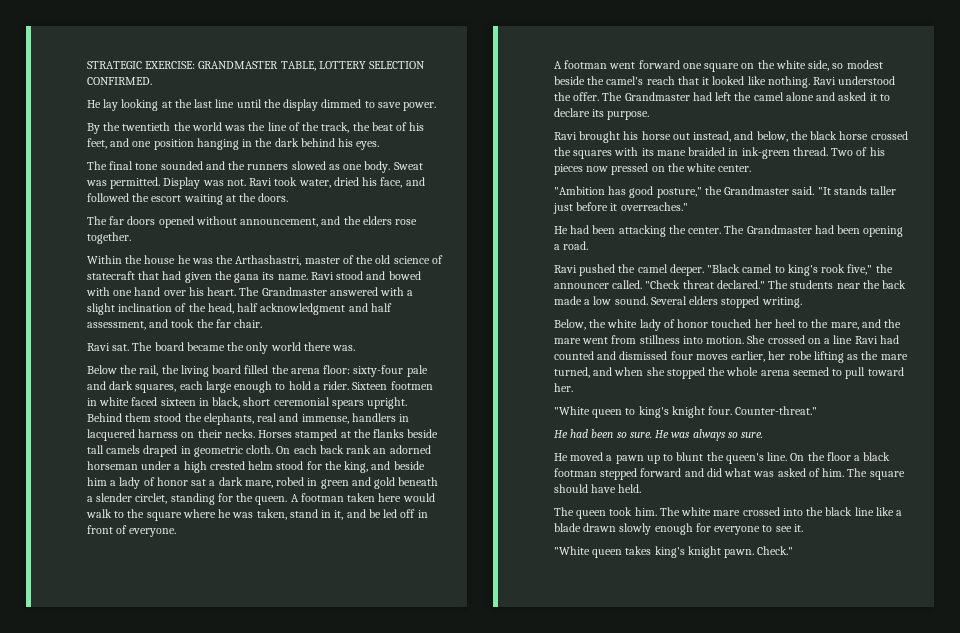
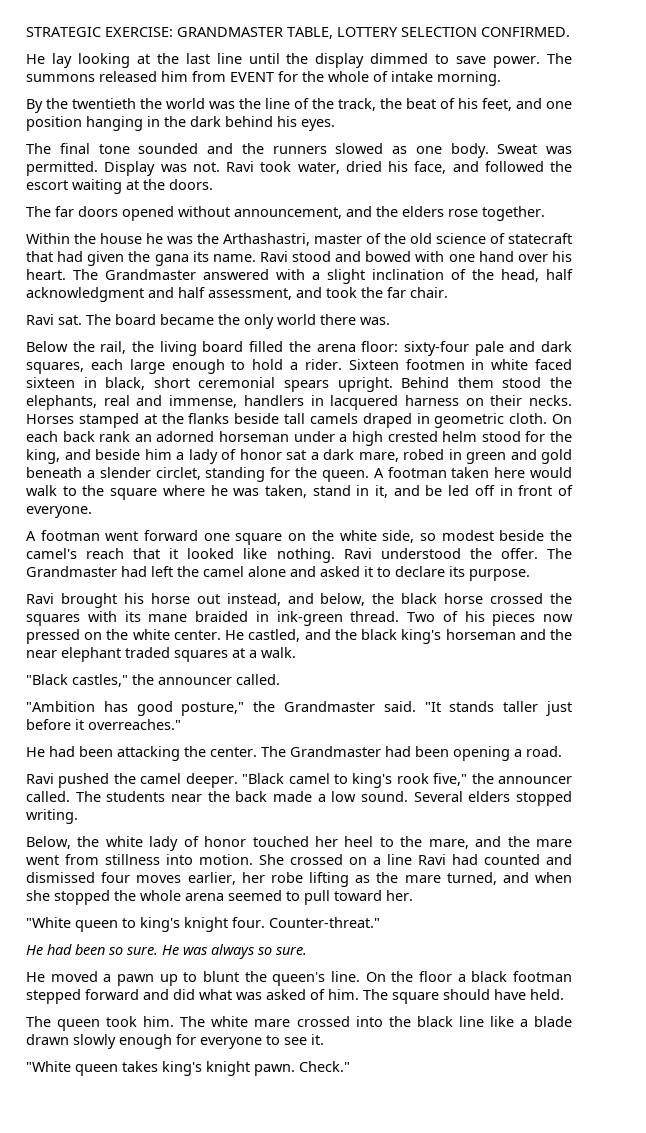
+ The summons released him from EVENT for the whole of intake morning.
+ He castled, and the black king's horseman and the near elephant traded squares at a walk.
+ "Black castles," the announcer called.
- "Check threat declared."

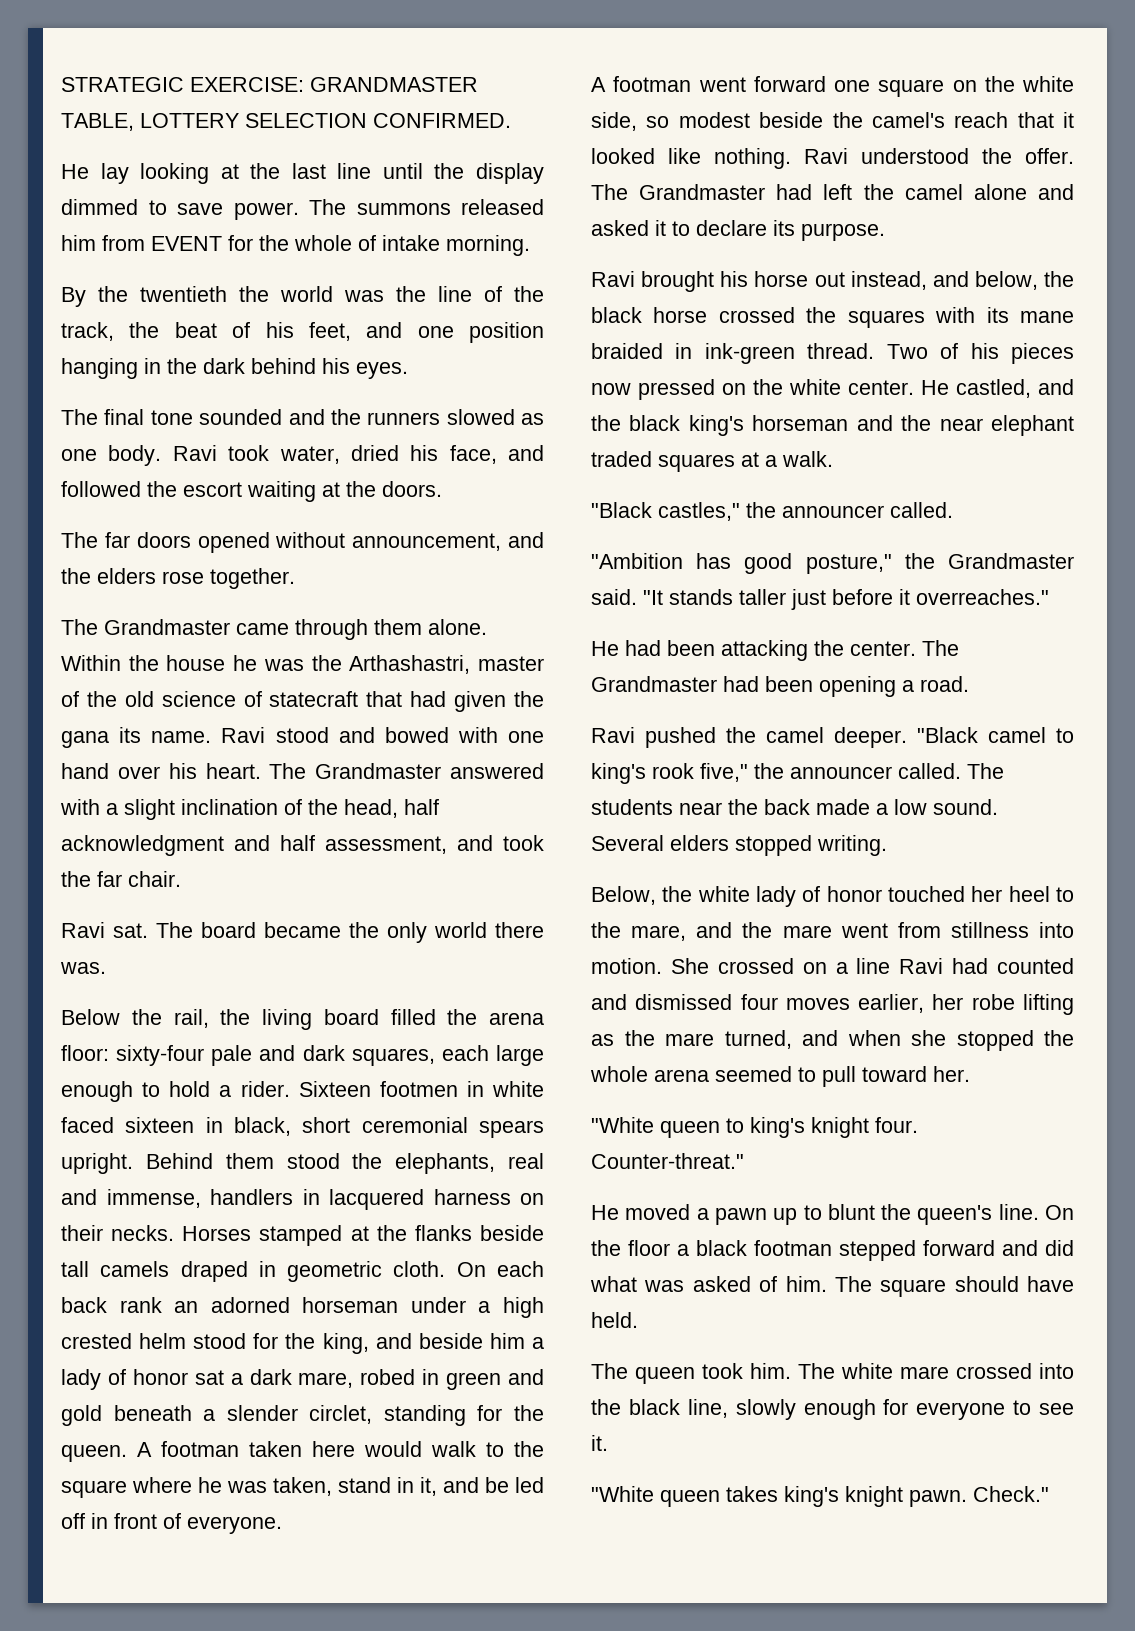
- Sweat was permitted. Display was not.
+ The Grandmaster came through them alone.
- He had been so sure. He was always so sure.
- The white mare crossed into the black line like a blade drawn slowly enough for everyone to see it.
+ The white mare crossed into the black line, slowly enough for everyone to see it.

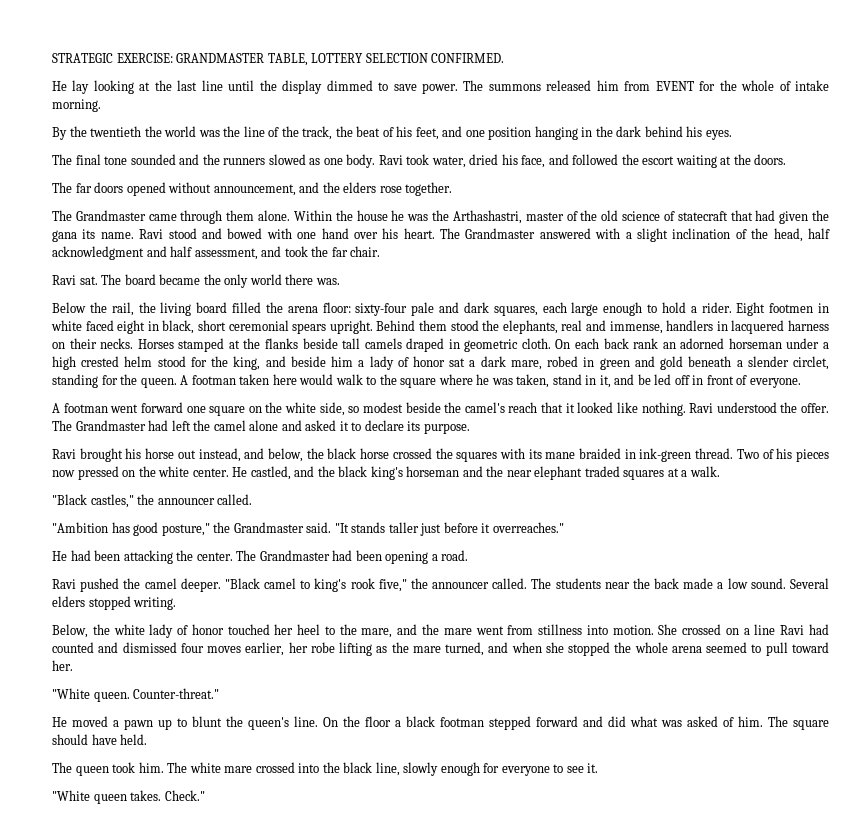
- Sixteen footmen in white faced sixteen in black, short ceremonial spears upright.
+ Eight footmen in white faced eight in black, short ceremonial spears upright.
- "White queen to king's knight four.
+ "White queen.
- "White queen takes king's knight pawn.
+ "White queen takes.

